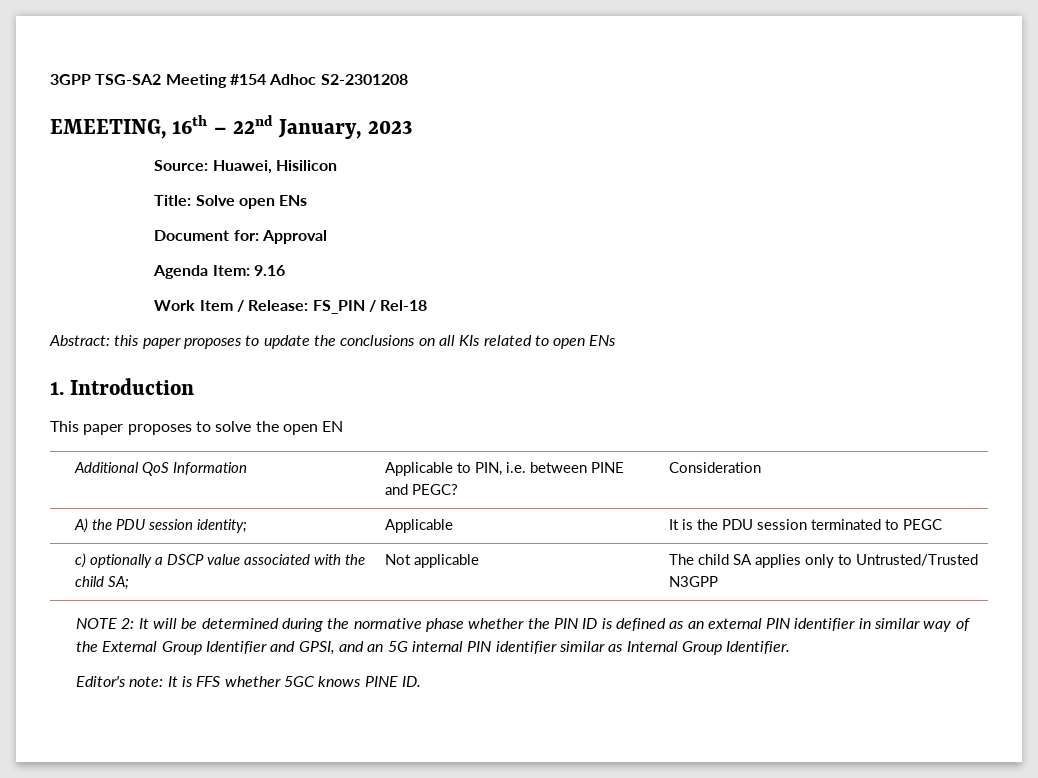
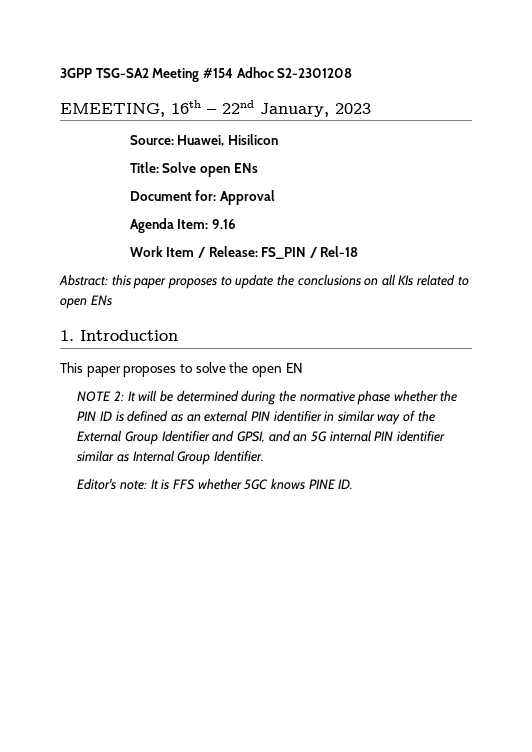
- Additional QoS Information | Applicable to PIN, i.e. between PINE and PEGC? | Consideration
- A) the PDU session identity; | Applicable | It is the PDU session terminated to PEGC
- c) optionally a DSCP value associated with the child SA; | Not applicable | The child SA applies only to Untrusted/Trusted N3GPP

